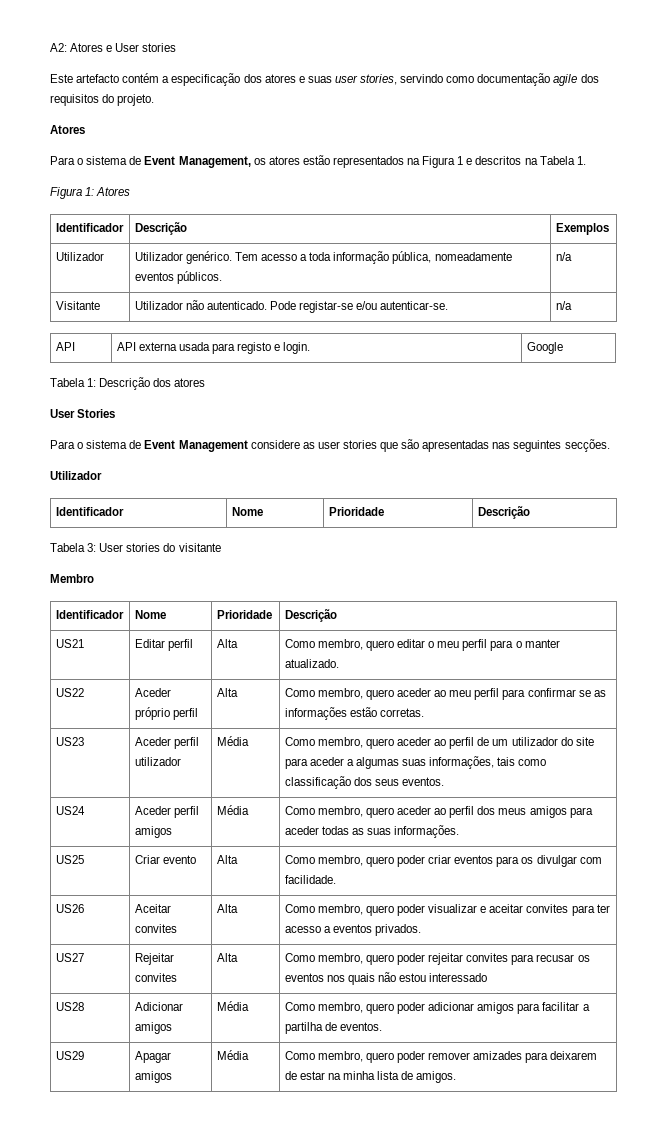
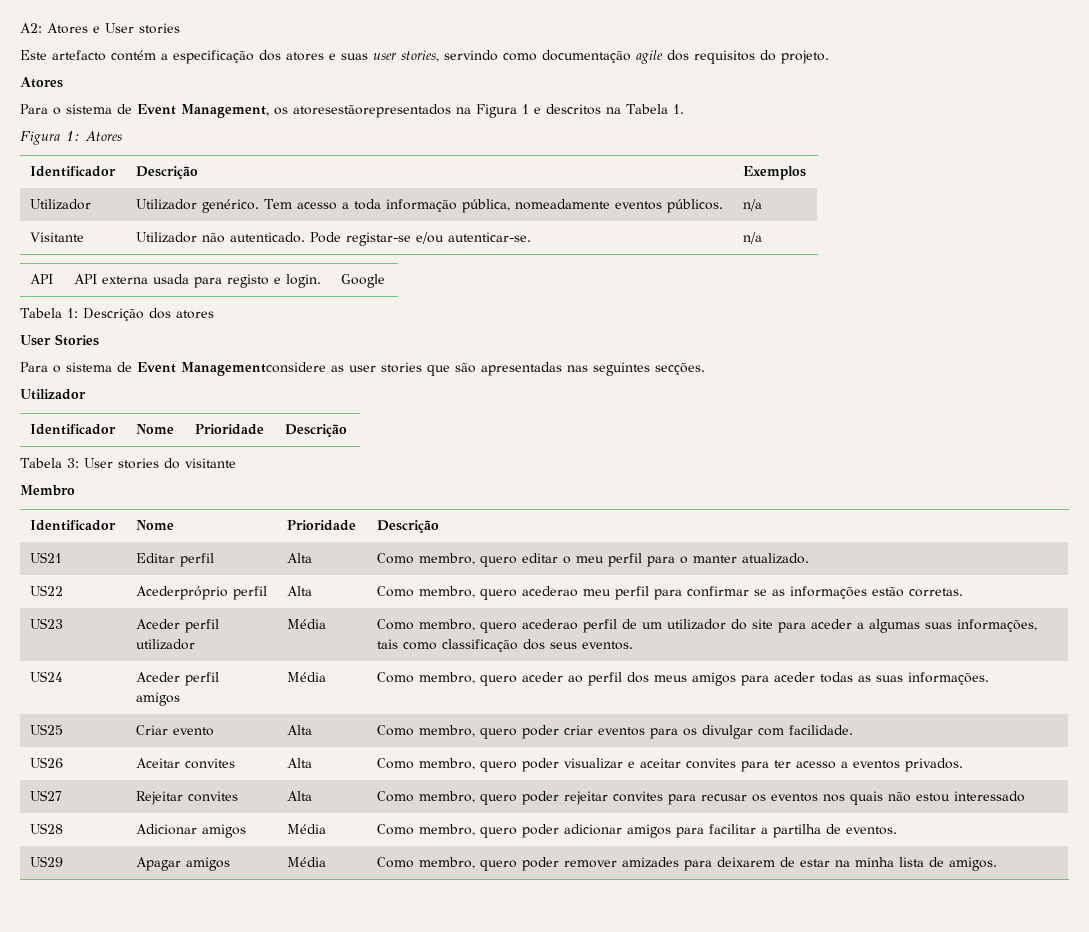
- Para o sistema de Event Management, os atores estão representados na Figura 1 e descritos na Tabela 1.
+ Para o sistema de Event Management, os atoresestãorepresentados na Figura 1 e descritos na Tabela 1.
- Para o sistema de Event Management considere as user stories que são apresentadas nas seguintes secções.
+ Para o sistema de Event Managementconsidere as user stories que são apresentadas nas seguintes secções.
- US22 | Aceder próprio perfil | Alta | Como membro, quero aceder ao meu perfil para confirmar se as informações estão corretas.
+ US22 | Acederpróprio perfil | Alta | Como membro, quero acederao meu perfil para confirmar se as informações estão corretas.
- US23 | Aceder perfil utilizador | Média | Como membro, quero aceder ao perfil de um utilizador do site para aceder a algumas suas informações, tais como classificação dos seus eventos.
+ US23 | Aceder perfil utilizador | Média | Como membro, quero acederao perfil de um utilizador do site para aceder a algumas suas informações, tais como classificação dos seus eventos.

